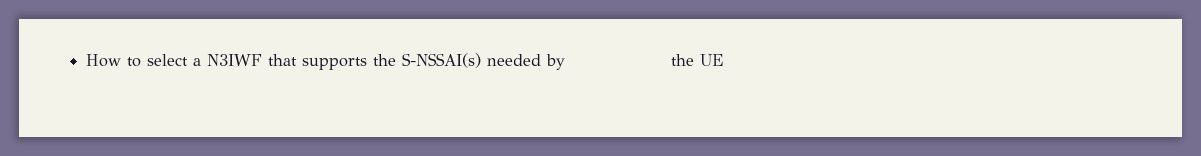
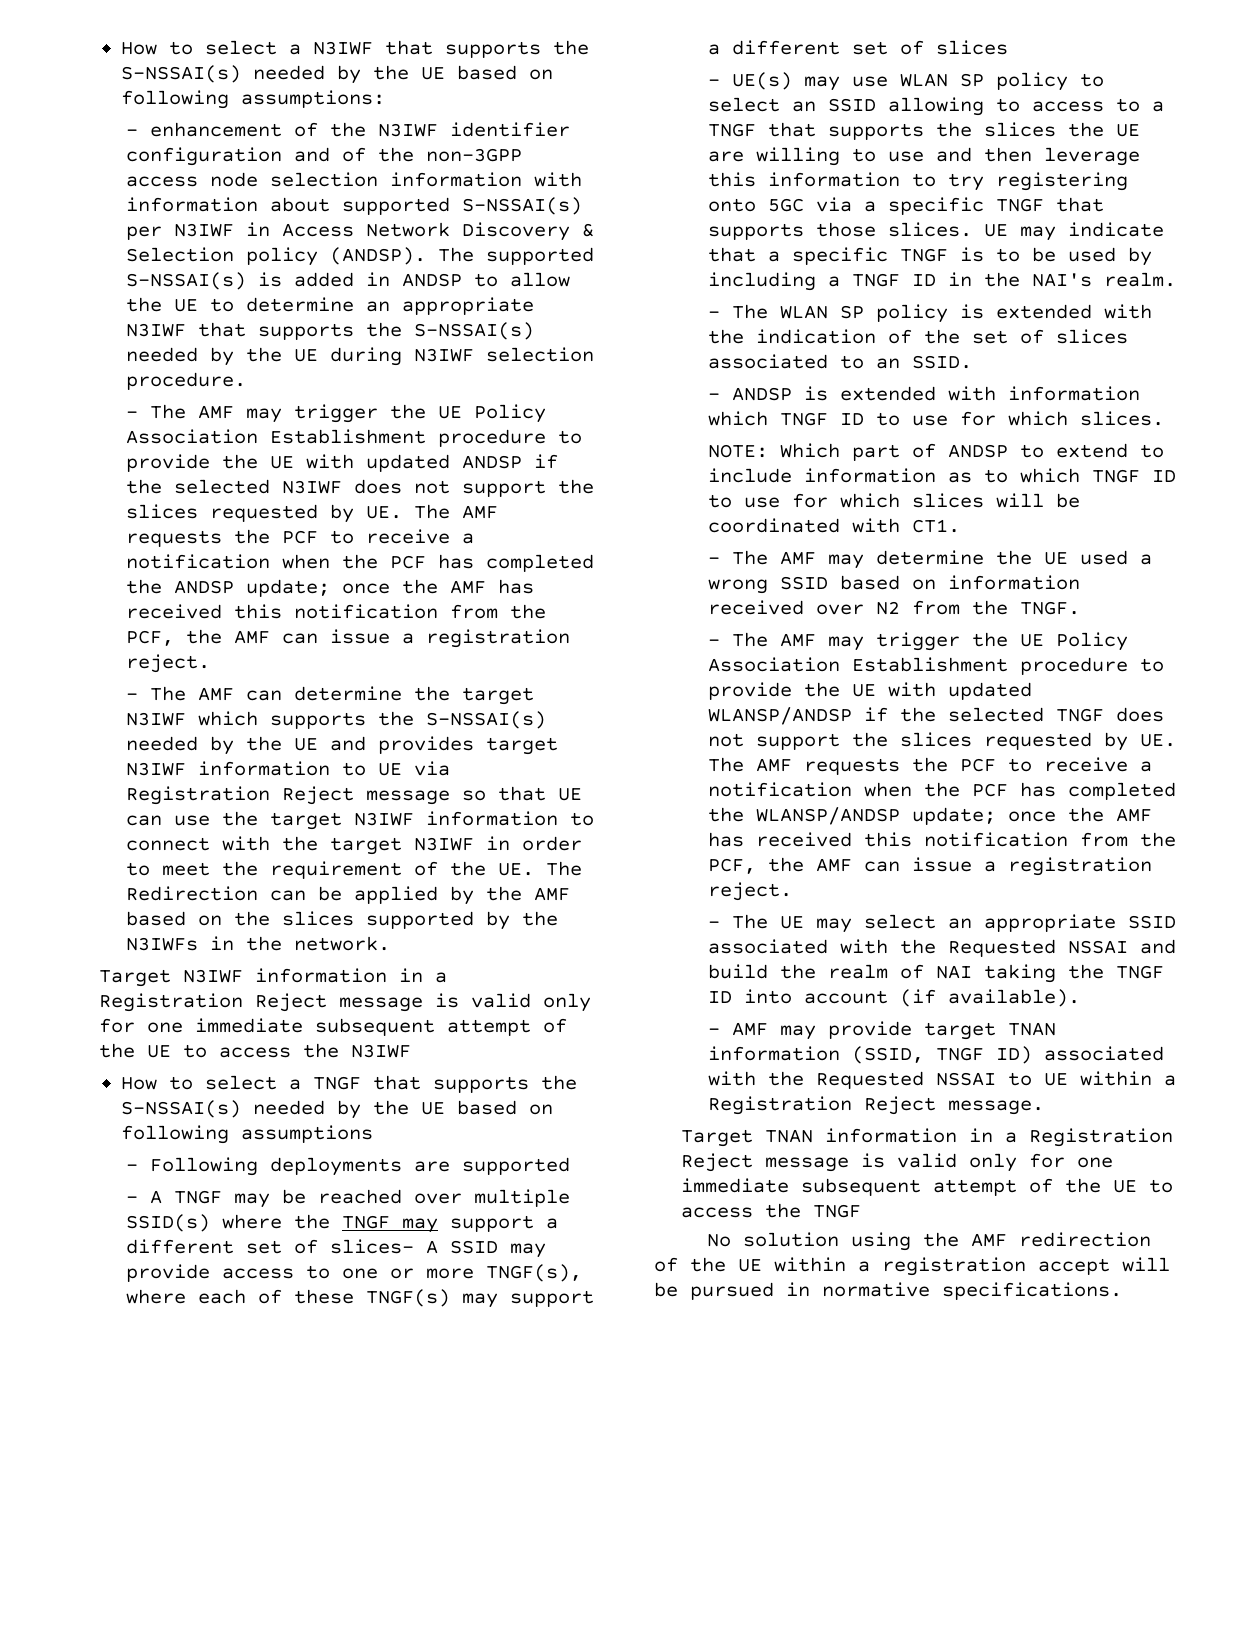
- How to select a N3IWF that supports the S-NSSAI(s) needed by the UE
+ How to select a N3IWF that supports the S-NSSAI(s) needed by the UE based on following assumptions:
+ - enhancement of the N3IWF identifier configuration and of the non-3GPP access node selection information with information about supported S-NSSAI(s) per N3IWF in Access Network Discovery & Selection policy (ANDSP). The supported S-NSSAI(s) is added in ANDSP to allow the UE to determine an appropriate N3IWF that supports the S-NSSAI(s) needed by the UE during N3IWF selection procedure.
+ - The AMF may trigger the UE Policy Association Establishment procedure to provide the UE with updated ANDSP if the selected N3IWF does not support the slices requested by UE. The AMF requests the PCF to receive a notification when the PCF has completed the ANDSP update; once the AMF has received this notification from the PCF, the AMF can issue a registration reject.
+ - The AMF can determine the target N3IWF which supports the S-NSSAI(s) needed by the UE and provides target N3IWF information to UE via Registration Reject message so that UE can use the target N3IWF information to connect with the target N3IWF in order to meet the requirement of the UE. The Redirection can be applied by the AMF based on the slices supported by the N3IWFs in the network.
+ Target N3IWF information in a Registration Reject message is valid only for one immediate subsequent attempt of the UE to access the N3IWF
+ How to select a TNGF that supports the S-NSSAI(s) needed by the UE based on following assumptions
+ - Following deployments are supported
+ - A TNGF may be reached over multiple SSID(s) where the TNGF may support a different set of slices- A SSID may provide access to one or more TNGF(s), where each of these TNGF(s) may support a different set of slices
+ - UE(s) may use WLAN SP policy to select an SSID allowing to access to a TNGF that supports the slices the UE are willing to use and then leverage this information to try registering onto 5GC via a specific TNGF that supports those slices. UE may indicate that a specific TNGF is to be used by including a TNGF ID in the NAI's realm.
+ - The WLAN SP policy is extended with the indication of the set of slices associated to an SSID.
+ - ANDSP is extended with information which TNGF ID to use for which slices.
+ NOTE: Which part of ANDSP to extend to include information as to which TNGF ID to use for which slices will be coordinated with CT1.
+ - The AMF may determine the UE used a wrong SSID based on information received over N2 from the TNGF.
+ - The AMF may trigger the UE Policy Association Establishment procedure to provide the UE with updated WLANSP/ANDSP if the selected TNGF does not support the slices requested by UE. The AMF requests the PCF to receive a notification when the PCF has completed the WLANSP/ANDSP update; once the AMF has received this notification from the PCF, the AMF can issue a registration reject.
+ - The UE may select an appropriate SSID associated with the Requested NSSAI and build the realm of NAI taking the TNGF ID into account (if available).
+ - AMF may provide target TNAN information (SSID, TNGF ID) associated with the Requested NSSAI to UE within a Registration Reject message.
+ Target TNAN information in a Registration Reject message is valid only for one immediate subsequent attempt of the UE to access the TNGF
+ No solution using the AMF redirection of the UE within a registration accept will be pursued in normative specifications.

